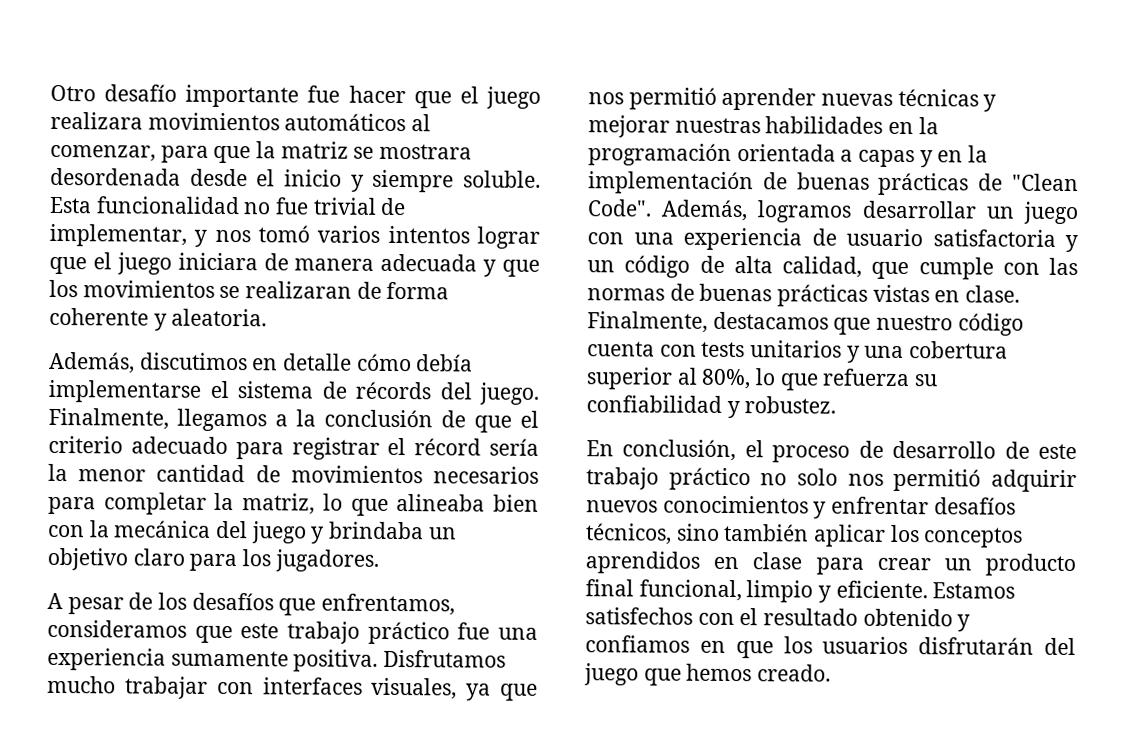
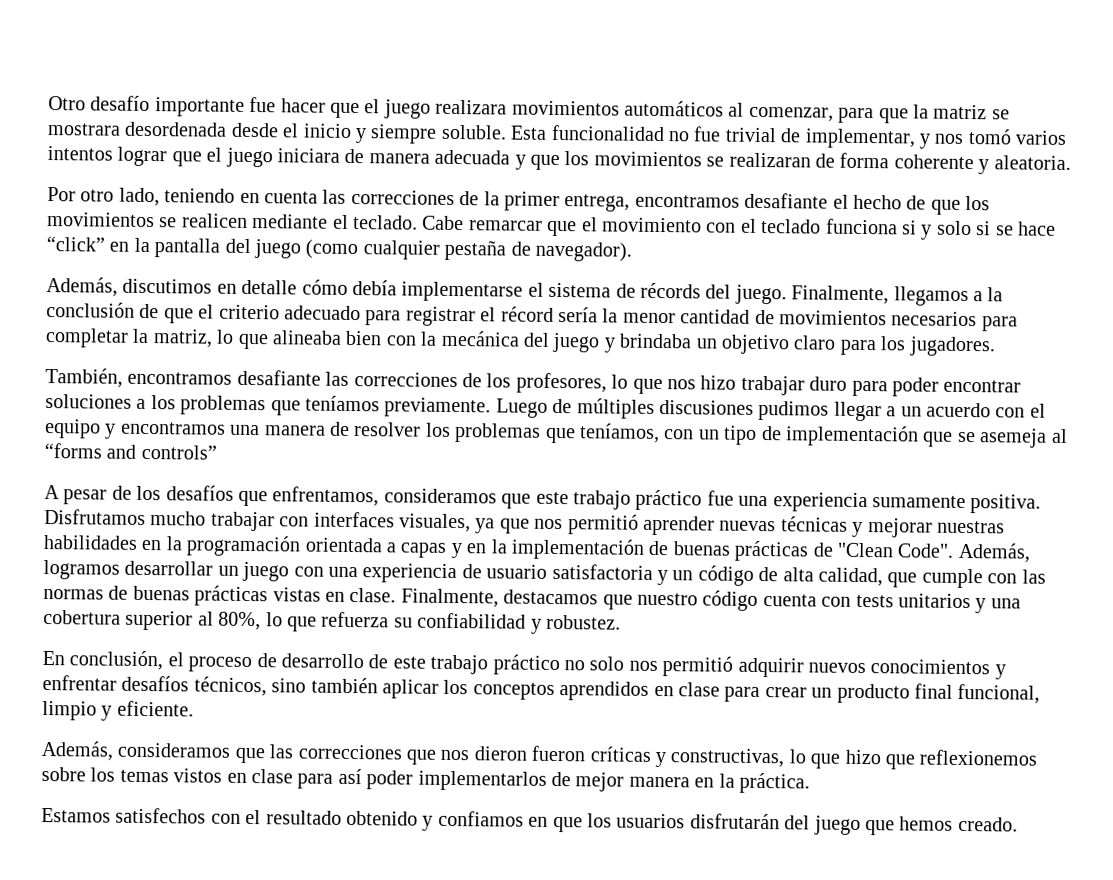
+ Por otro lado, teniendo en cuenta las correcciones de la primer entrega, encontramos desafiante el hecho de que los movimientos se realicen mediante el teclado. Cabe remarcar que el movimiento con el teclado funciona si y solo si se hace “click” en la pantalla del juego (como cualquier pestaña de navegador).
+ También, encontramos desafiante las correcciones de los profesores, lo que nos hizo trabajar duro para poder encontrar soluciones a los problemas que teníamos previamente. Luego de múltiples discusiones pudimos llegar a un acuerdo con el equipo y encontramos una manera de resolver los problemas que teníamos, con un tipo de implementación que se asemeja al “forms and controls”
- En conclusión, el proceso de desarrollo de este trabajo práctico no solo nos permitió adquirir nuevos conocimientos y enfrentar desafíos técnicos, sino también aplicar los conceptos aprendidos en clase para crear un producto final funcional, limpio y eficiente. Estamos satisfechos con el resultado obtenido y confiamos en que los usuarios disfrutarán del juego que hemos creado.
+ En conclusión, el proceso de desarrollo de este trabajo práctico no solo nos permitió adquirir nuevos conocimientos y enfrentar desafíos técnicos, sino también aplicar los conceptos aprendidos en clase para crear un producto final funcional, limpio y eficiente.
+ Además, consideramos que las correcciones que nos dieron fueron críticas y constructivas, lo que hizo que reflexionemos sobre los temas vistos en clase para así poder implementarlos de mejor manera en la práctica.
+ Estamos satisfechos con el resultado obtenido y confiamos en que los usuarios disfrutarán del juego que hemos creado.

